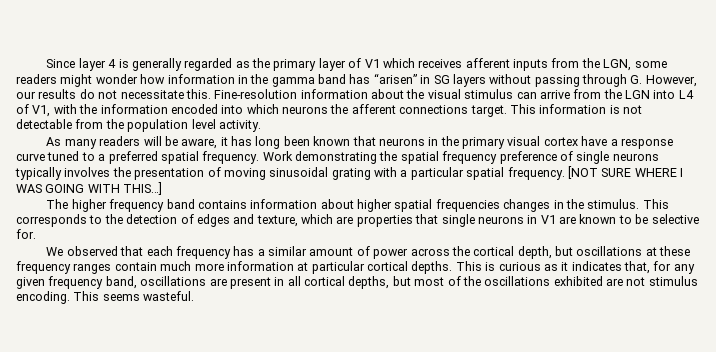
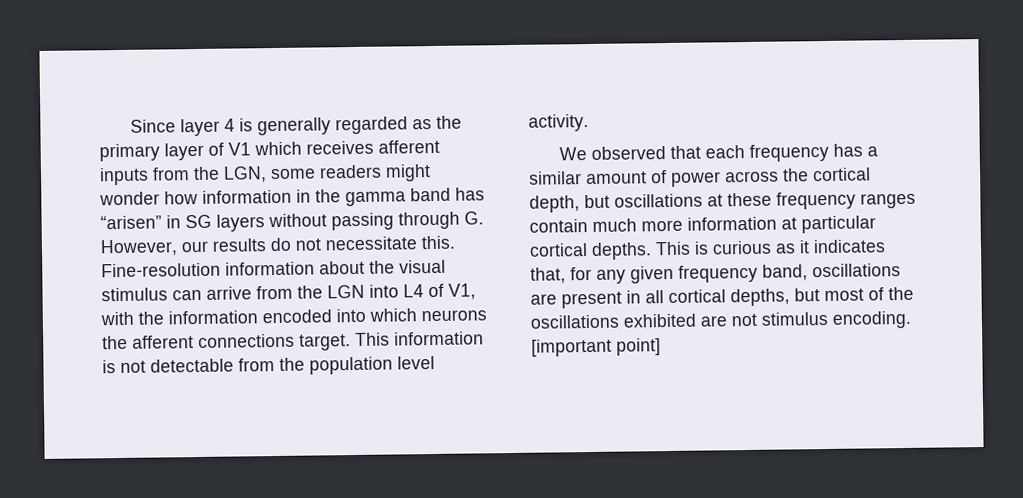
- As many readers will be aware, it has long been known that neurons in the primary visual cortex have a response curve tuned to a preferred spatial frequency. Work demonstrating the spatial frequency preference of single neurons typically involves the presentation of moving sinusoidal grating with a particular spatial frequency. [NOT SURE WHERE I WAS GOING WITH THIS…]
- The higher frequency band contains information about higher spatial frequencies changes in the stimulus. This corresponds to the detection of edges and texture, which are properties that single neurons in V1 are known to be selective for.
- This seems wasteful.
+ [important point]

